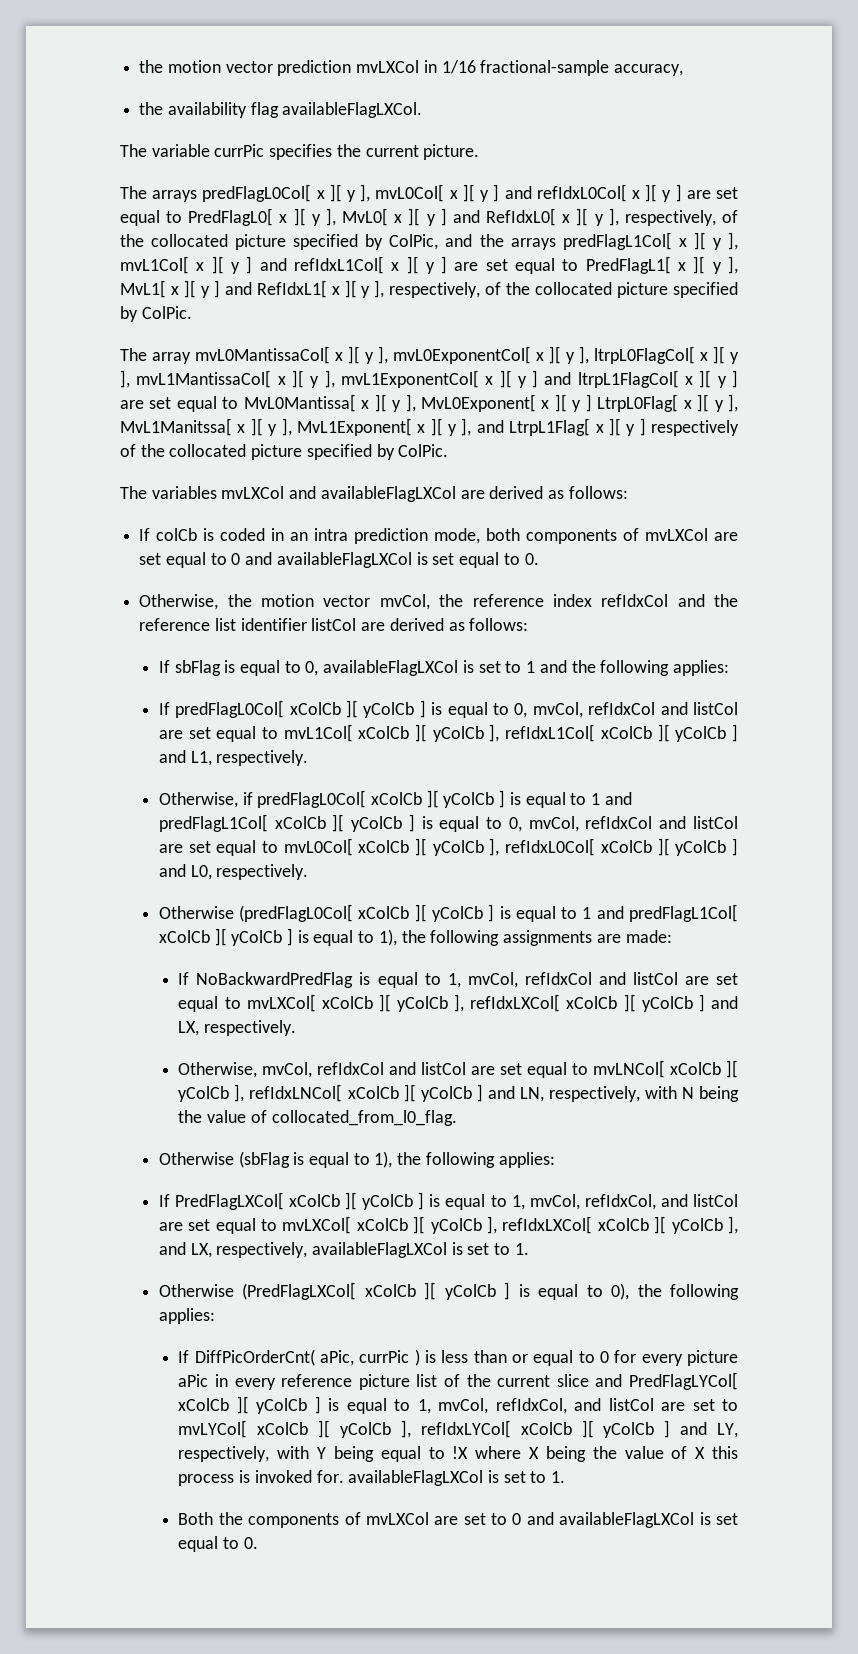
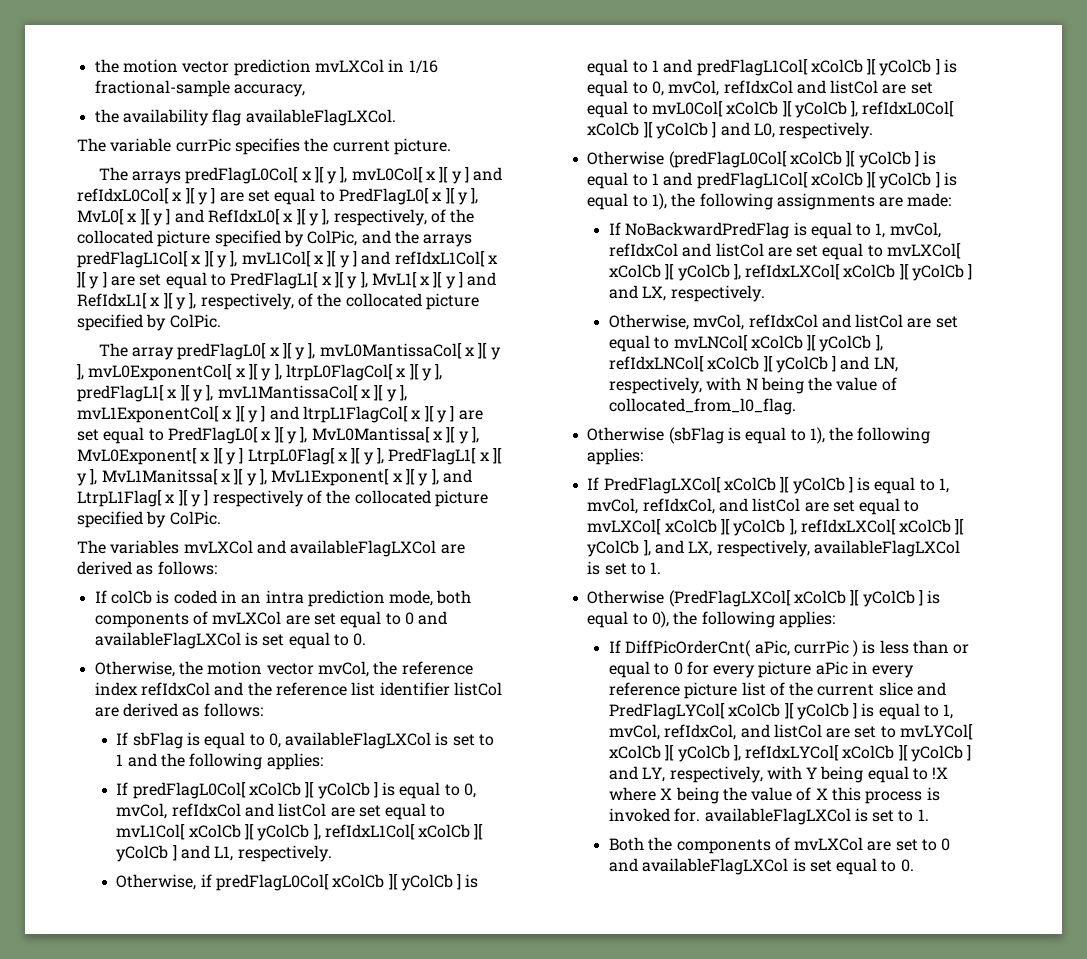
- The array mvL0MantissaCol[ x ][ y ], mvL0ExponentCol[ x ][ y ], ltrpL0FlagCol[ x ][ y ], mvL1MantissaCol[ x ][ y ], mvL1ExponentCol[ x ][ y ] and ltrpL1FlagCol[ x ][ y ] are set equal to MvL0Mantissa[ x ][ y ], MvL0Exponent[ x ][ y ] LtrpL0Flag[ x ][ y ], MvL1Manitssa[ x ][ y ], MvL1Exponent[ x ][ y ], and LtrpL1Flag[ x ][ y ] respectively of the collocated picture specified by ColPic.
+ The array predFlagL0[ x ][ y ], mvL0MantissaCol[ x ][ y ], mvL0ExponentCol[ x ][ y ], ltrpL0FlagCol[ x ][ y ], predFlagL1[ x ][ y ], mvL1MantissaCol[ x ][ y ], mvL1ExponentCol[ x ][ y ] and ltrpL1FlagCol[ x ][ y ] are set equal to PredFlagL0[ x ][ y ], MvL0Mantissa[ x ][ y ], MvL0Exponent[ x ][ y ] LtrpL0Flag[ x ][ y ], PredFlagL1[ x ][ y ], MvL1Manitssa[ x ][ y ], MvL1Exponent[ x ][ y ], and LtrpL1Flag[ x ][ y ] respectively of the collocated picture specified by ColPic.

